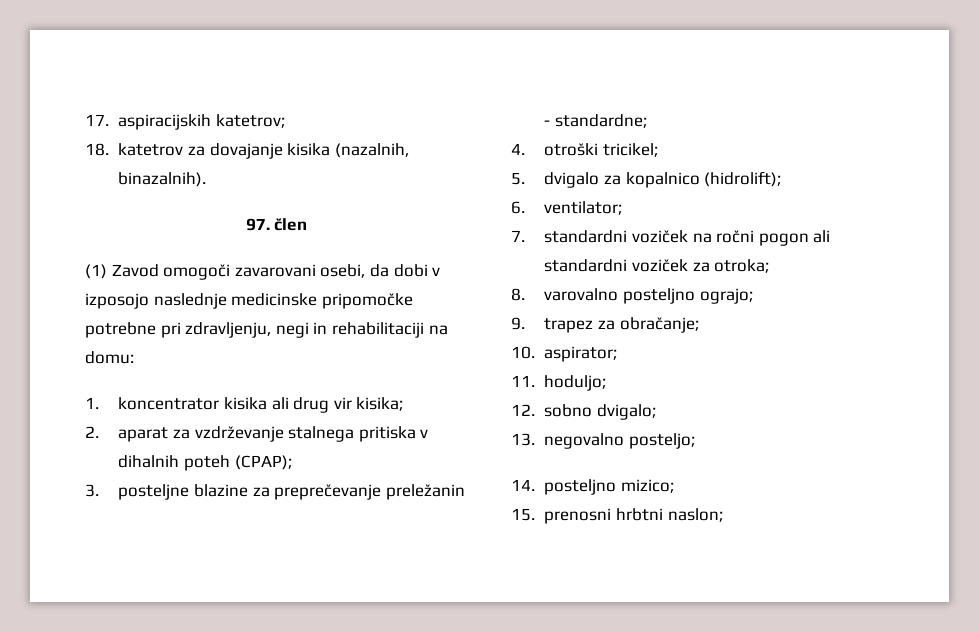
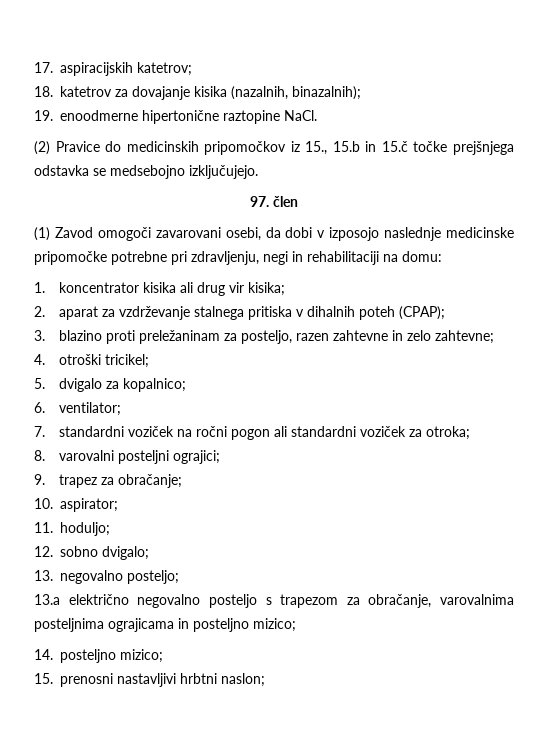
- 18. katetrov za dovajanje kisika (nazalnih, binazalnih).
+ 18. katetrov za dovajanje kisika (nazalnih, binazalnih);
+ 19. enoodmerne hipertonične raztopine NaCl.
+ (2) Pravice do medicinskih pripomočkov iz 15., 15.b in 15.č točke prejšnjega odstavka se medsebojno izključujejo.
- 3. posteljne blazine za preprečevanje preležanin - standardne;
+ 3. blazino proti preležaninam za posteljo, razen zahtevne in zelo zahtevne;
- 5. dvigalo za kopalnico (hidrolift);
+ 5. dvigalo za kopalnico;
- 8. varovalno posteljno ograjo;
+ 8. varovalni posteljni ograjici;
+ 13.a električno negovalno posteljo s trapezom za obračanje, varovalnima posteljnima ograjicama in posteljno mizico;
- 15. prenosni hrbtni naslon;
+ 15. prenosni nastavljivi hrbtni naslon;

